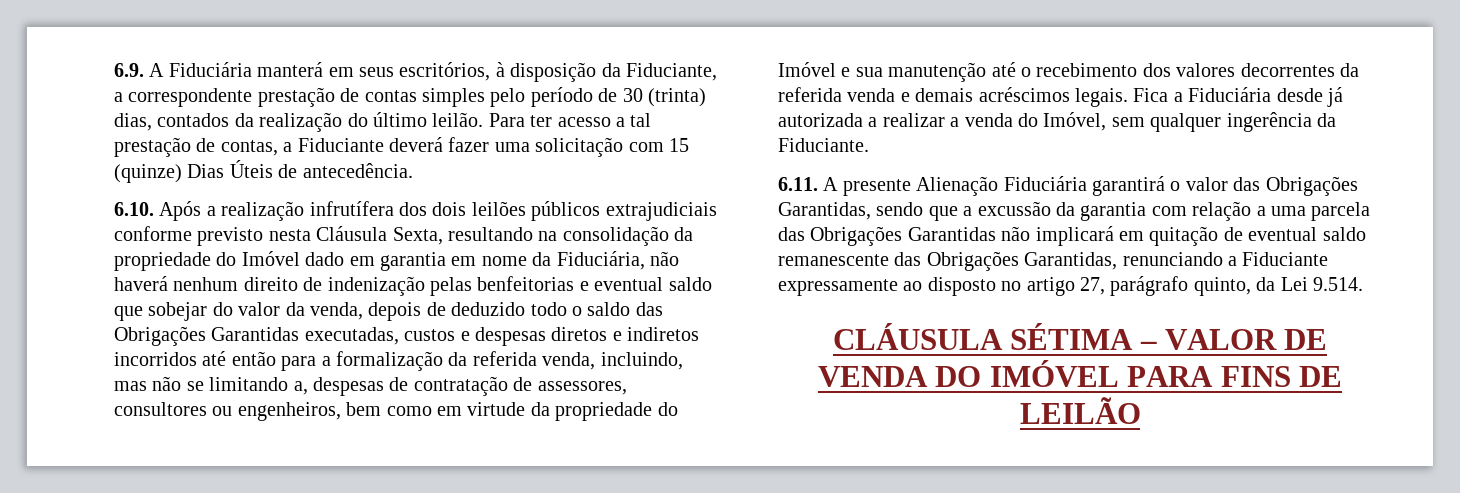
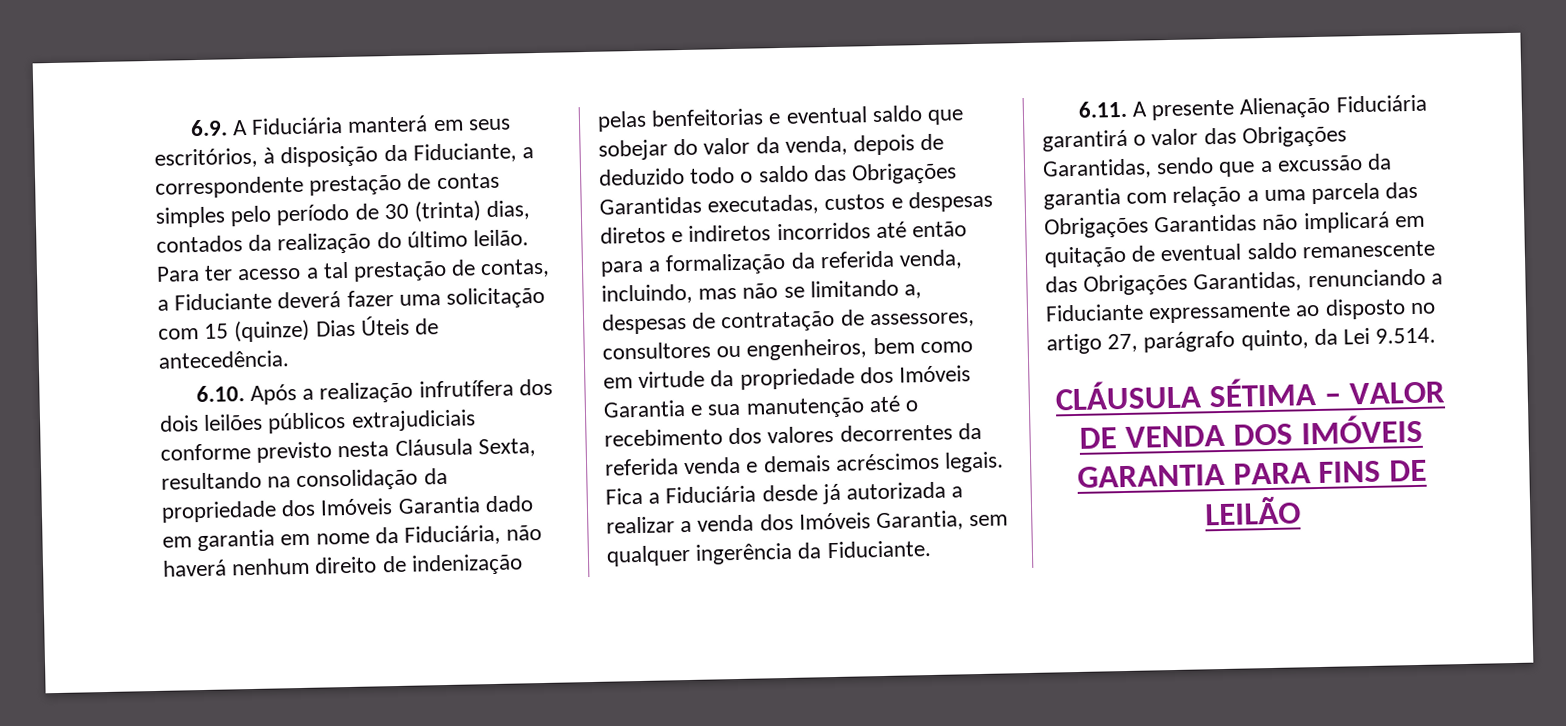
- 6.10. Após a realização infrutífera dos dois leilões públicos extrajudiciais conforme previsto nesta Cláusula Sexta, resultando na consolidação da propriedade do Imóvel dado em garantia em nome da Fiduciária, não haverá nenhum direito de indenização pelas benfeitorias e eventual saldo que sobejar do valor da venda, depois de deduzido todo o saldo das Obrigações Garantidas executadas, custos e despesas diretos e indiretos incorridos até então para a formalização da referida venda, incluindo, mas não se limitando a, despesas de contratação de assessores, consultores ou engenheiros, bem como em virtude da propriedade do Imóvel e sua manutenção até o recebimento dos valores decorrentes da referida venda e demais acréscimos legais.
+ 6.10. Após a realização infrutífera dos dois leilões públicos extrajudiciais conforme previsto nesta Cláusula Sexta, resultando na consolidação da propriedade dos Imóveis Garantia dado em garantia em nome da Fiduciária, não haverá nenhum direito de indenização pelas benfeitorias e eventual saldo que sobejar do valor da venda, depois de deduzido todo o saldo das Obrigações Garantidas executadas, custos e despesas diretos e indiretos incorridos até então para a formalização da referida venda, incluindo, mas não se limitando a, despesas de contratação de assessores, consultores ou engenheiros, bem como em virtude da propriedade dos Imóveis Garantia e sua manutenção até o recebimento dos valores decorrentes da referida venda e demais acréscimos legais.
- Fica a Fiduciária desde já autorizada a realizar a venda do Imóvel, sem qualquer ingerência da Fiduciante.
+ Fica a Fiduciária desde já autorizada a realizar a venda dos Imóveis Garantia, sem qualquer ingerência da Fiduciante.
- CLÁUSULA SÉTIMA – VALOR DE VENDA DO IMÓVEL PARA FINS DE LEILÃO
+ CLÁUSULA SÉTIMA – VALOR DE VENDA DOS IMÓVEIS GARANTIA PARA FINS DE LEILÃO

